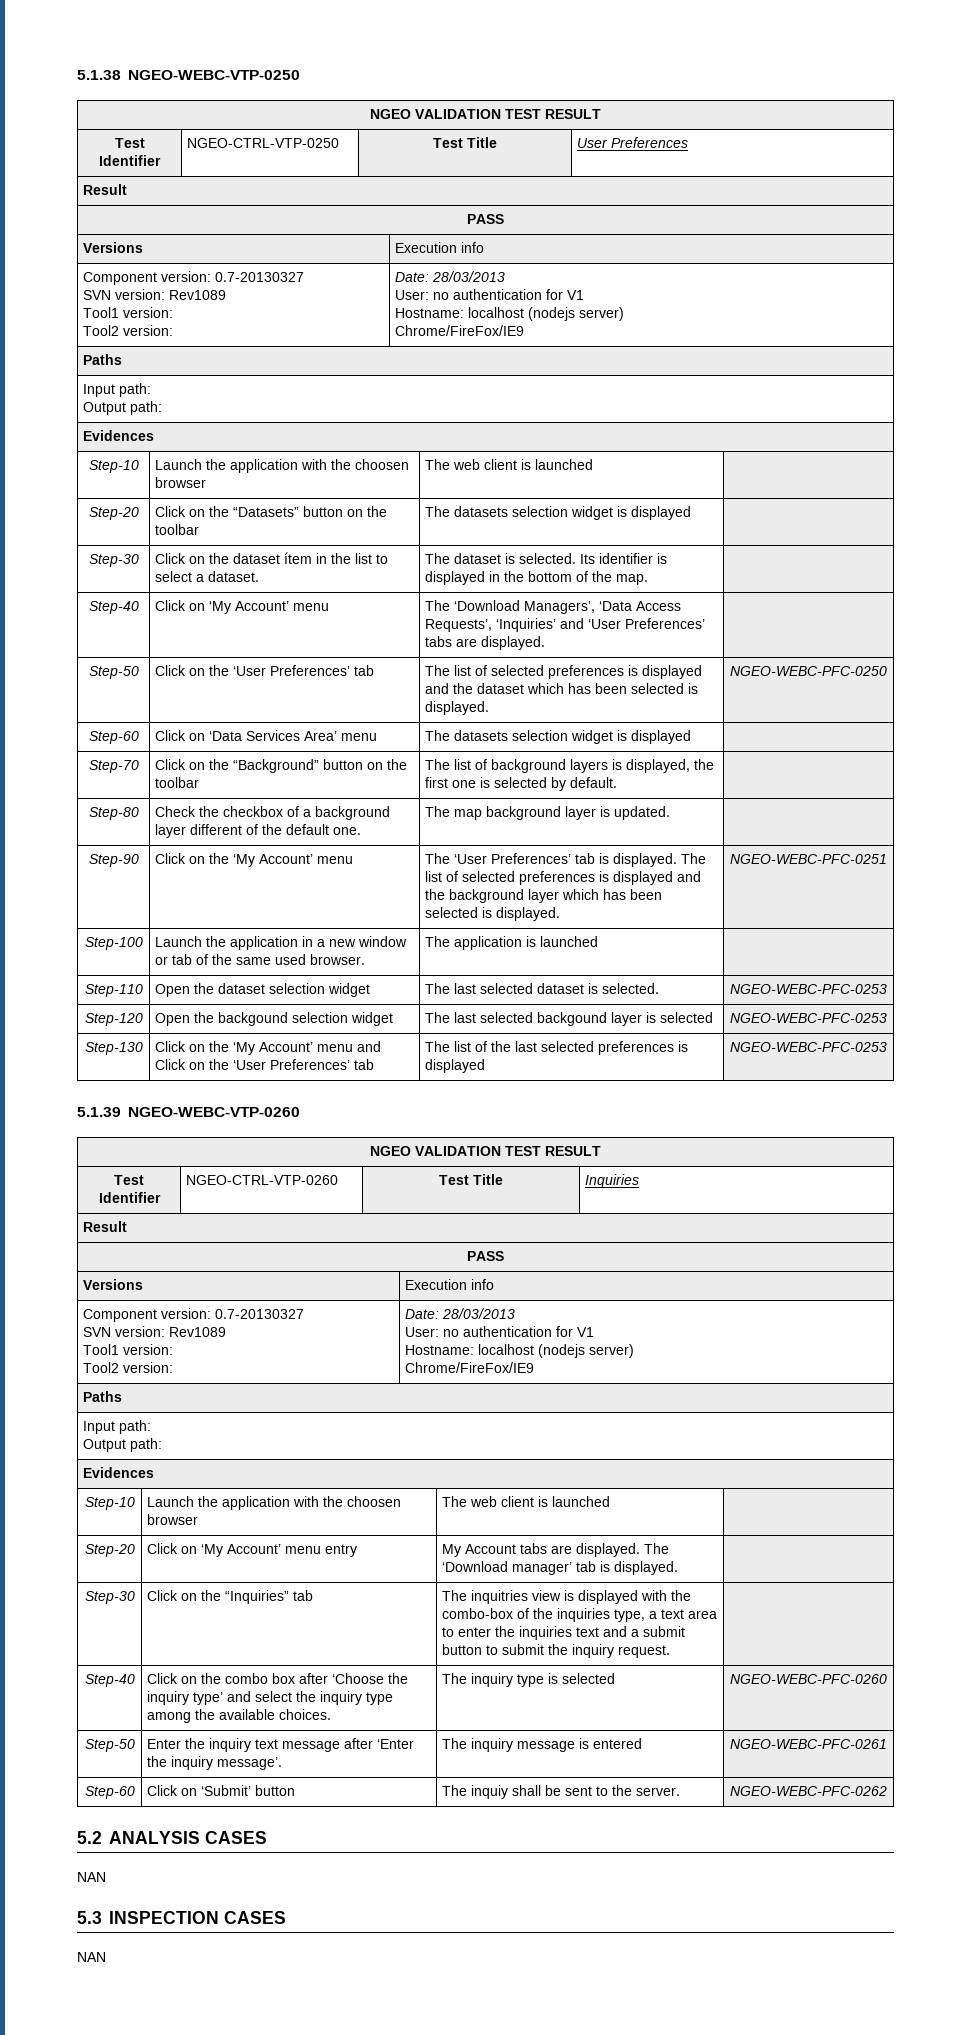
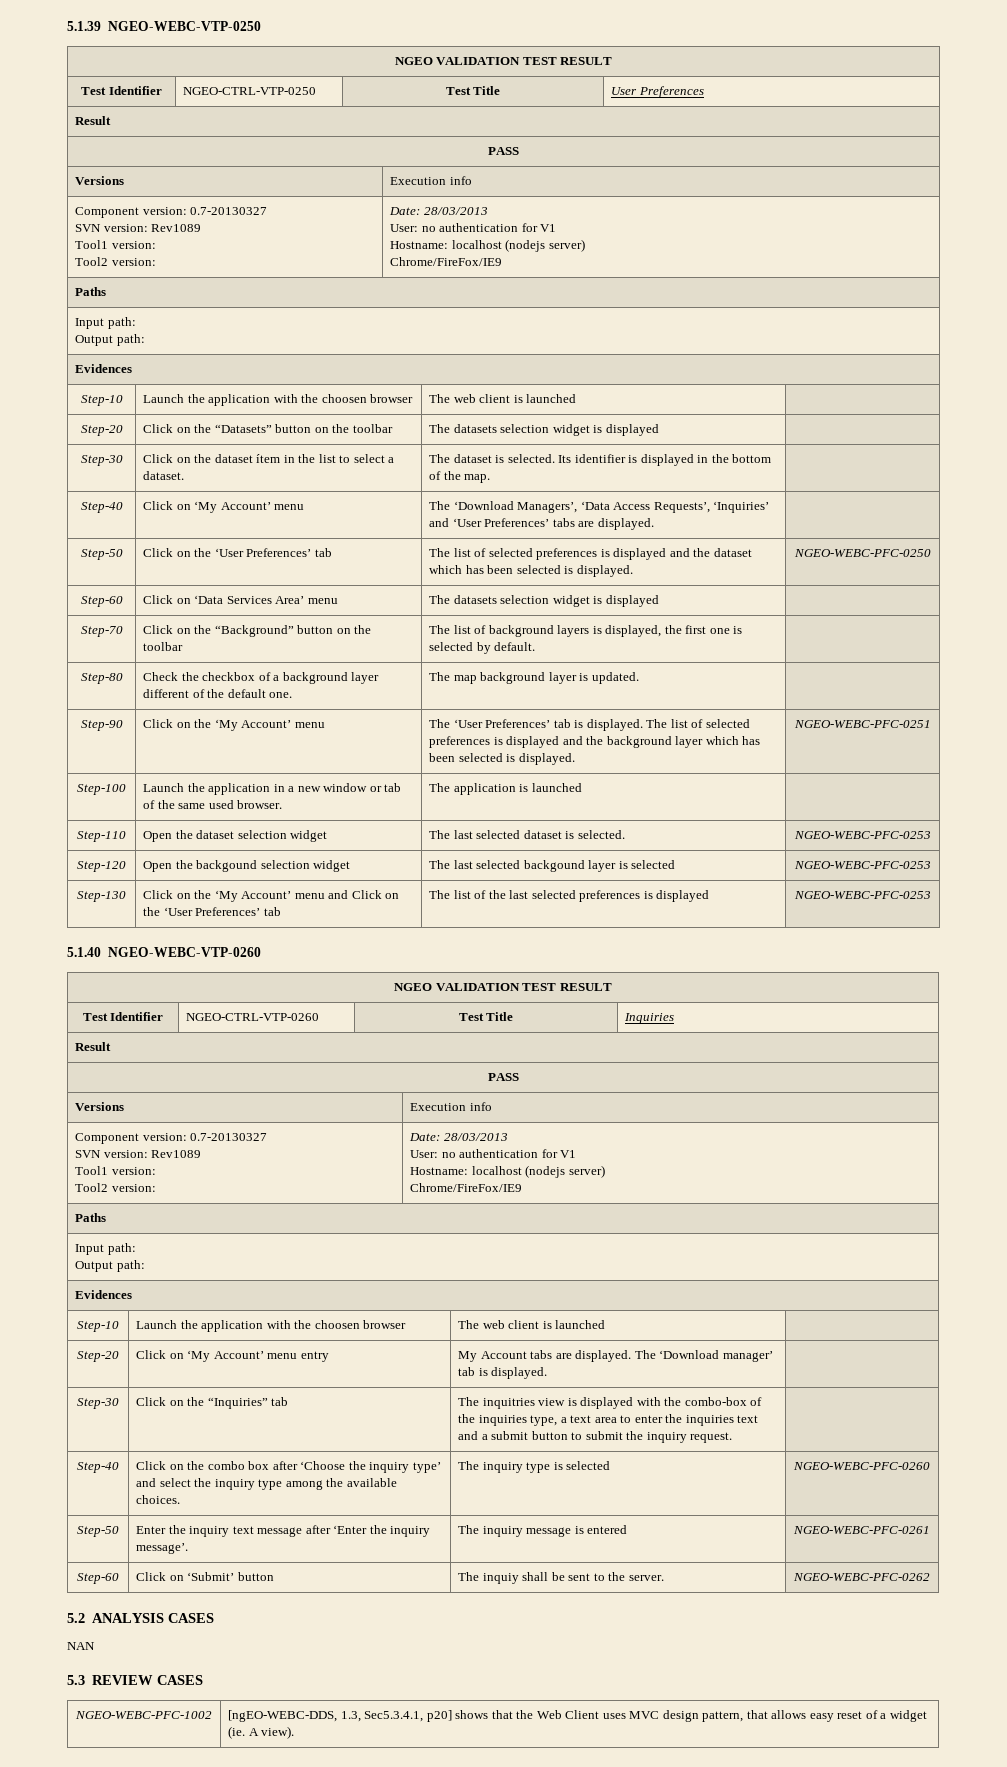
- 5.1.38 NGEO-WEBC-VTP-0250
+ 5.1.39 NGEO-WEBC-VTP-0250
- 5.1.39 NGEO-WEBC-VTP-0260
+ 5.1.40 NGEO-WEBC-VTP-0260
- 5.3 INSPECTION CASES
- NAN
+ 5.3 REVIEW CASES
+ NGEO-WEBC-PFC-1002 | [ngEO-WEBC-DDS, 1.3, Sec5.3.4.1, p20] shows that the Web Client uses MVC design pattern, that allows easy reset of a widget (ie. A view).

